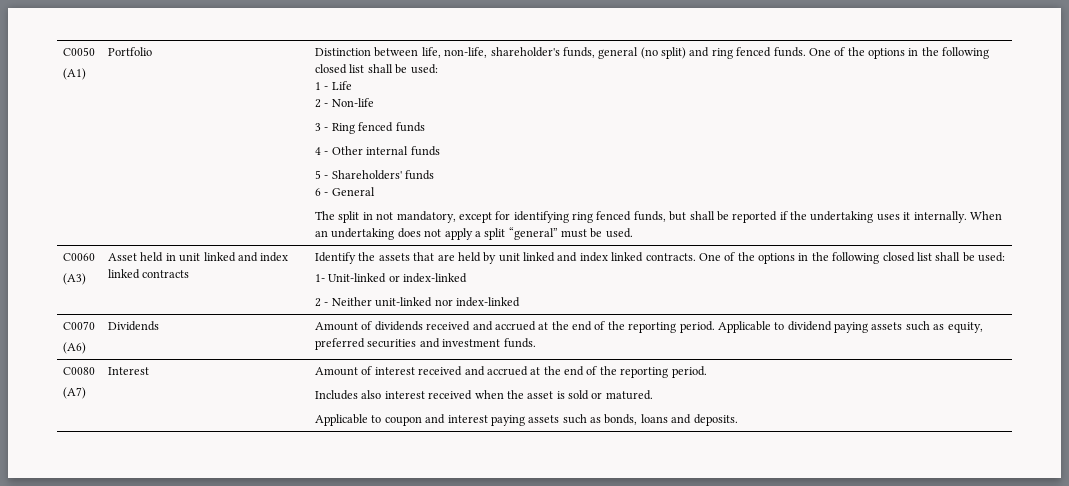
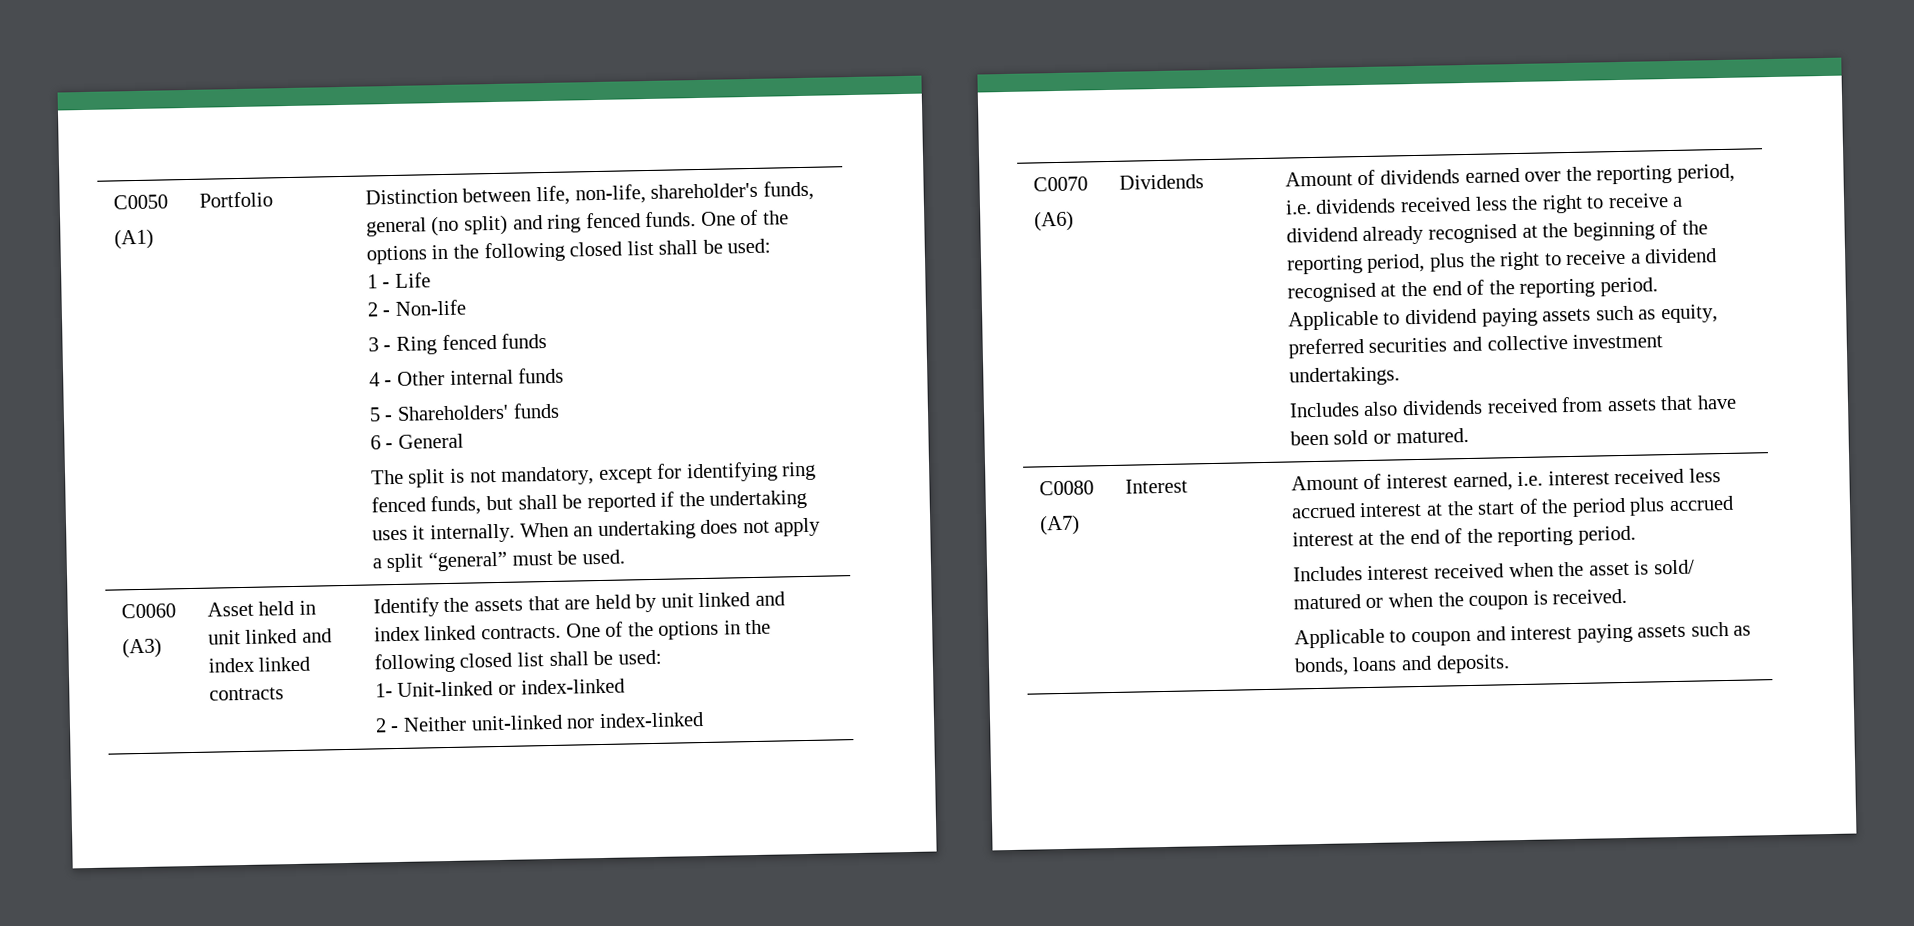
- The split in not mandatory, except for identifying ring fenced funds, but shall be reported if the undertaking uses it internally.
+ The split is not mandatory, except for identifying ring fenced funds, but shall be reported if the undertaking uses it internally.
- Amount of dividends received and accrued at the end of the reporting period.
+ Amount of dividends earned over the reporting period, i.e. dividends received less the right to receive a dividend already recognised at the beginning of the reporting period, plus the right to receive a dividend recognised at the end of the reporting period.
- Applicable to dividend paying assets such as equity, preferred securities and investment funds.
+ Applicable to dividend paying assets such as equity, preferred securities and collective investment undertakings.
+ Includes also dividends received from assets that have been sold or matured.
- Amount of interest received and accrued at the end of the reporting period.
+ Amount of interest earned, i.e. interest received less accrued interest at the start of the period plus accrued interest at the end of the reporting period.
- Includes also interest received when the asset is sold or matured.
+ Includes interest received when the asset is sold/ matured or when the coupon is received.

